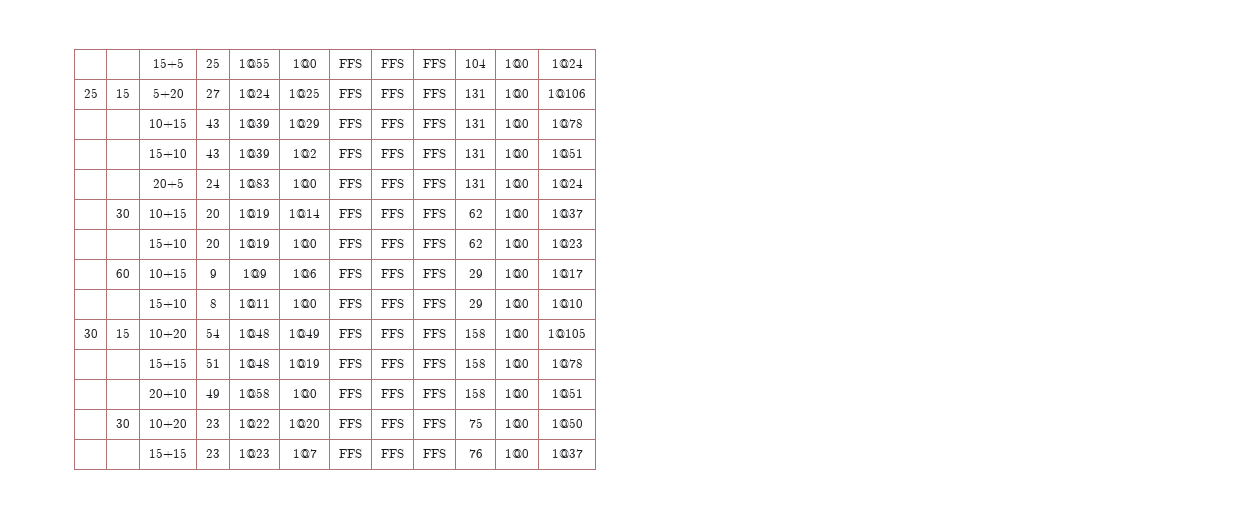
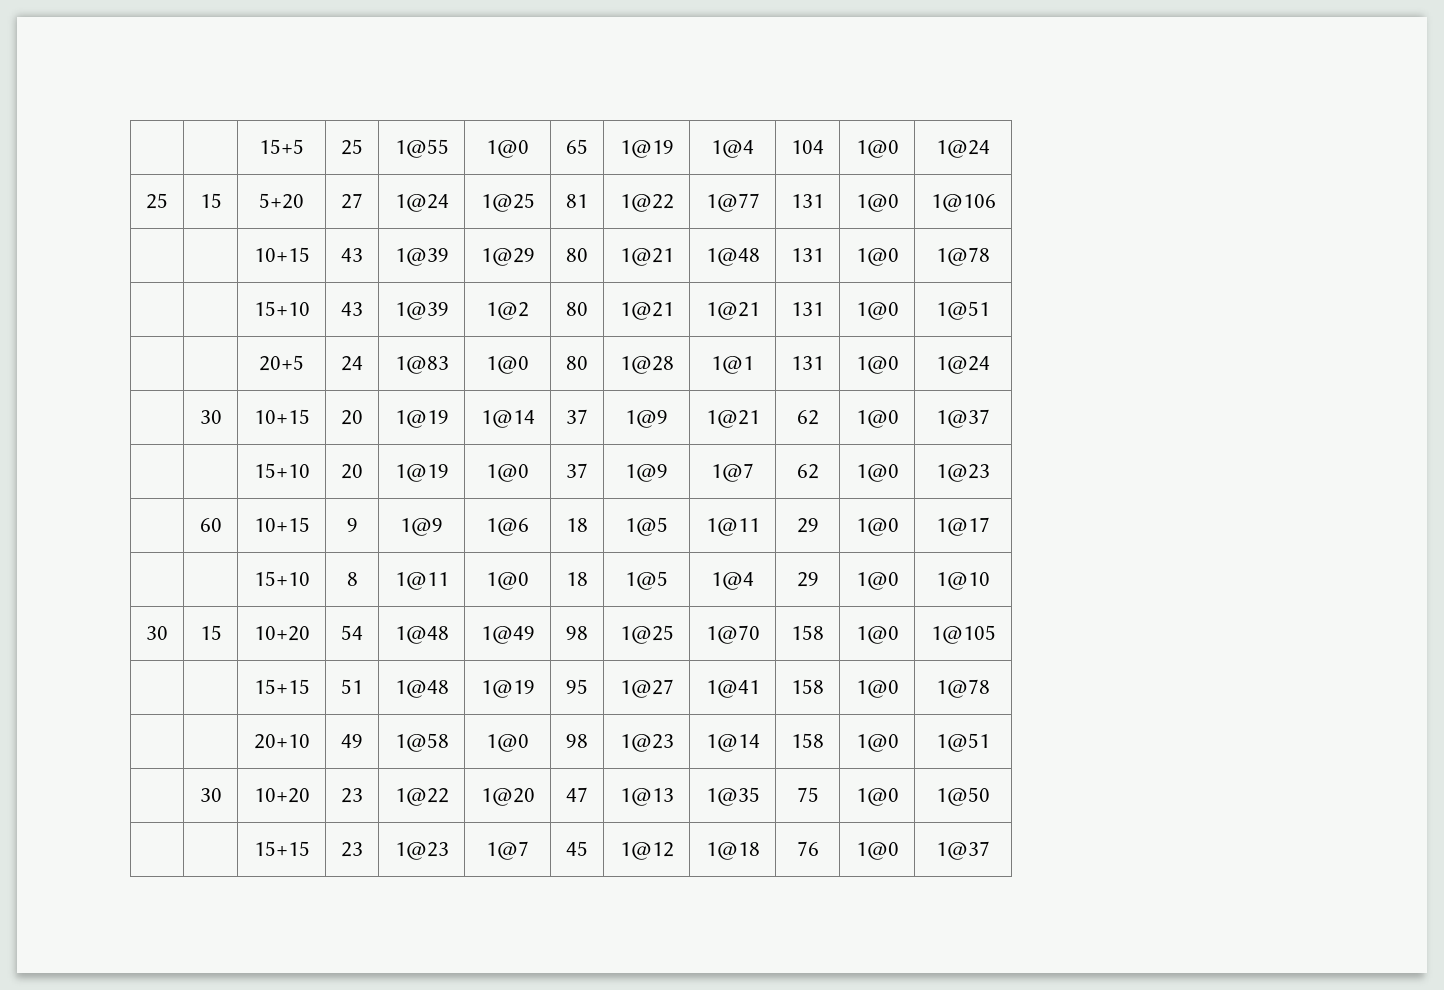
- | | 15+5 | 25 | 1@55 | 1@0 | FFS | FFS | FFS | 104 | 1@0 | 1@24
+ | | 15+5 | 25 | 1@55 | 1@0 | 65 | 1@19 | 1@4 | 104 | 1@0 | 1@24
- 25 | 15 | 5+20 | 27 | 1@24 | 1@25 | FFS | FFS | FFS | 131 | 1@0 | 1@106
+ 25 | 15 | 5+20 | 27 | 1@24 | 1@25 | 81 | 1@22 | 1@77 | 131 | 1@0 | 1@106
- | | 10+15 | 43 | 1@39 | 1@29 | FFS | FFS | FFS | 131 | 1@0 | 1@78
+ | | 10+15 | 43 | 1@39 | 1@29 | 80 | 1@21 | 1@48 | 131 | 1@0 | 1@78
- | | 15+10 | 43 | 1@39 | 1@2 | FFS | FFS | FFS | 131 | 1@0 | 1@51
+ | | 15+10 | 43 | 1@39 | 1@2 | 80 | 1@21 | 1@21 | 131 | 1@0 | 1@51
- | | 20+5 | 24 | 1@83 | 1@0 | FFS | FFS | FFS | 131 | 1@0 | 1@24
+ | | 20+5 | 24 | 1@83 | 1@0 | 80 | 1@28 | 1@1 | 131 | 1@0 | 1@24
- | 30 | 10+15 | 20 | 1@19 | 1@14 | FFS | FFS | FFS | 62 | 1@0 | 1@37
+ | 30 | 10+15 | 20 | 1@19 | 1@14 | 37 | 1@9 | 1@21 | 62 | 1@0 | 1@37
- | | 15+10 | 20 | 1@19 | 1@0 | FFS | FFS | FFS | 62 | 1@0 | 1@23
+ | | 15+10 | 20 | 1@19 | 1@0 | 37 | 1@9 | 1@7 | 62 | 1@0 | 1@23
- | 60 | 10+15 | 9 | 1@9 | 1@6 | FFS | FFS | FFS | 29 | 1@0 | 1@17
+ | 60 | 10+15 | 9 | 1@9 | 1@6 | 18 | 1@5 | 1@11 | 29 | 1@0 | 1@17
- | | 15+10 | 8 | 1@11 | 1@0 | FFS | FFS | FFS | 29 | 1@0 | 1@10
+ | | 15+10 | 8 | 1@11 | 1@0 | 18 | 1@5 | 1@4 | 29 | 1@0 | 1@10
- 30 | 15 | 10+20 | 54 | 1@48 | 1@49 | FFS | FFS | FFS | 158 | 1@0 | 1@105
+ 30 | 15 | 10+20 | 54 | 1@48 | 1@49 | 98 | 1@25 | 1@70 | 158 | 1@0 | 1@105
- | | 15+15 | 51 | 1@48 | 1@19 | FFS | FFS | FFS | 158 | 1@0 | 1@78
+ | | 15+15 | 51 | 1@48 | 1@19 | 95 | 1@27 | 1@41 | 158 | 1@0 | 1@78
- | | 20+10 | 49 | 1@58 | 1@0 | FFS | FFS | FFS | 158 | 1@0 | 1@51
+ | | 20+10 | 49 | 1@58 | 1@0 | 98 | 1@23 | 1@14 | 158 | 1@0 | 1@51
- | 30 | 10+20 | 23 | 1@22 | 1@20 | FFS | FFS | FFS | 75 | 1@0 | 1@50
+ | 30 | 10+20 | 23 | 1@22 | 1@20 | 47 | 1@13 | 1@35 | 75 | 1@0 | 1@50
- | | 15+15 | 23 | 1@23 | 1@7 | FFS | FFS | FFS | 76 | 1@0 | 1@37
+ | | 15+15 | 23 | 1@23 | 1@7 | 45 | 1@12 | 1@18 | 76 | 1@0 | 1@37

